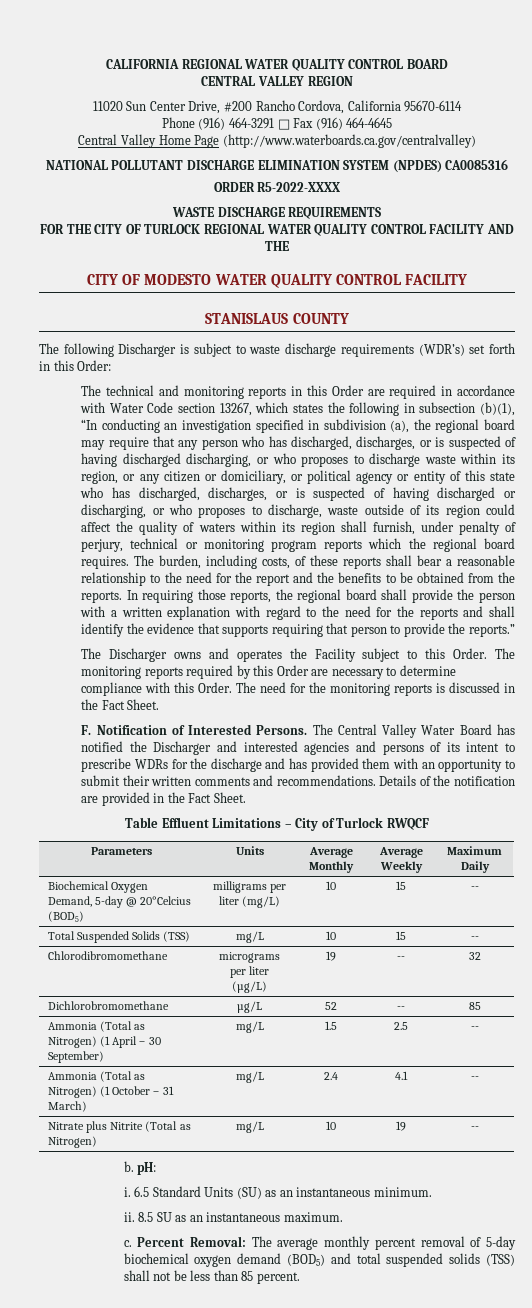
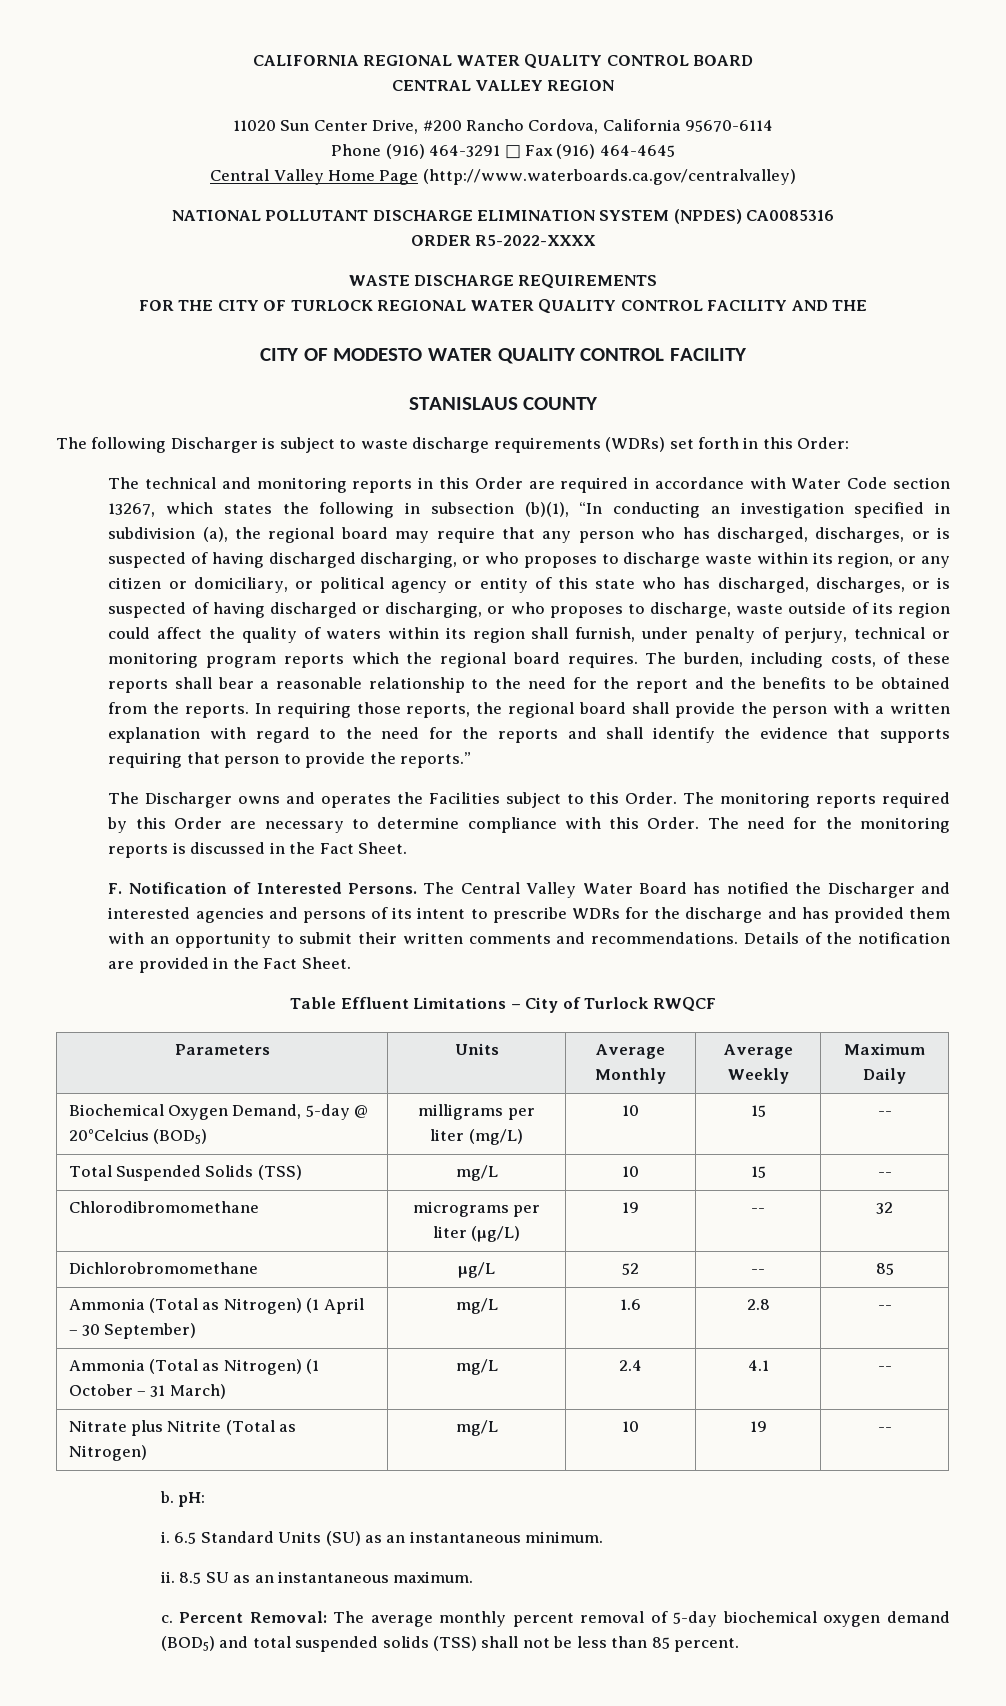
- The following Discharger is subject to waste discharge requirements (WDR’s) set forth in this Order:
+ The following Discharger is subject to waste discharge requirements (WDRs) set forth in this Order:
- The Discharger owns and operates the Facility subject to this Order.
+ The Discharger owns and operates the Facilities subject to this Order.
- Ammonia (Total as Nitrogen) (1 April – 30 September) | mg/L | 1.5 | 2.5 | --
+ Ammonia (Total as Nitrogen) (1 April – 30 September) | mg/L | 1.6 | 2.8 | --

